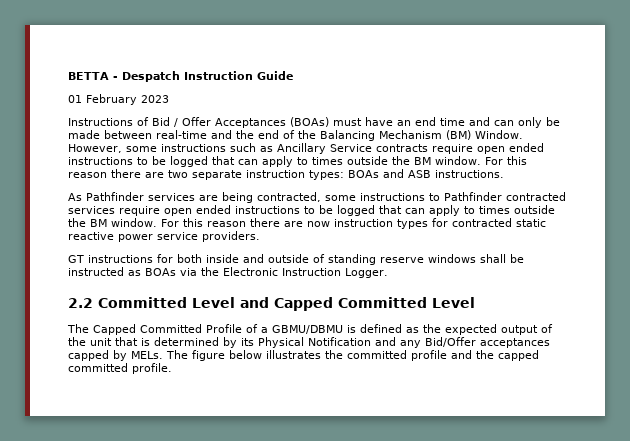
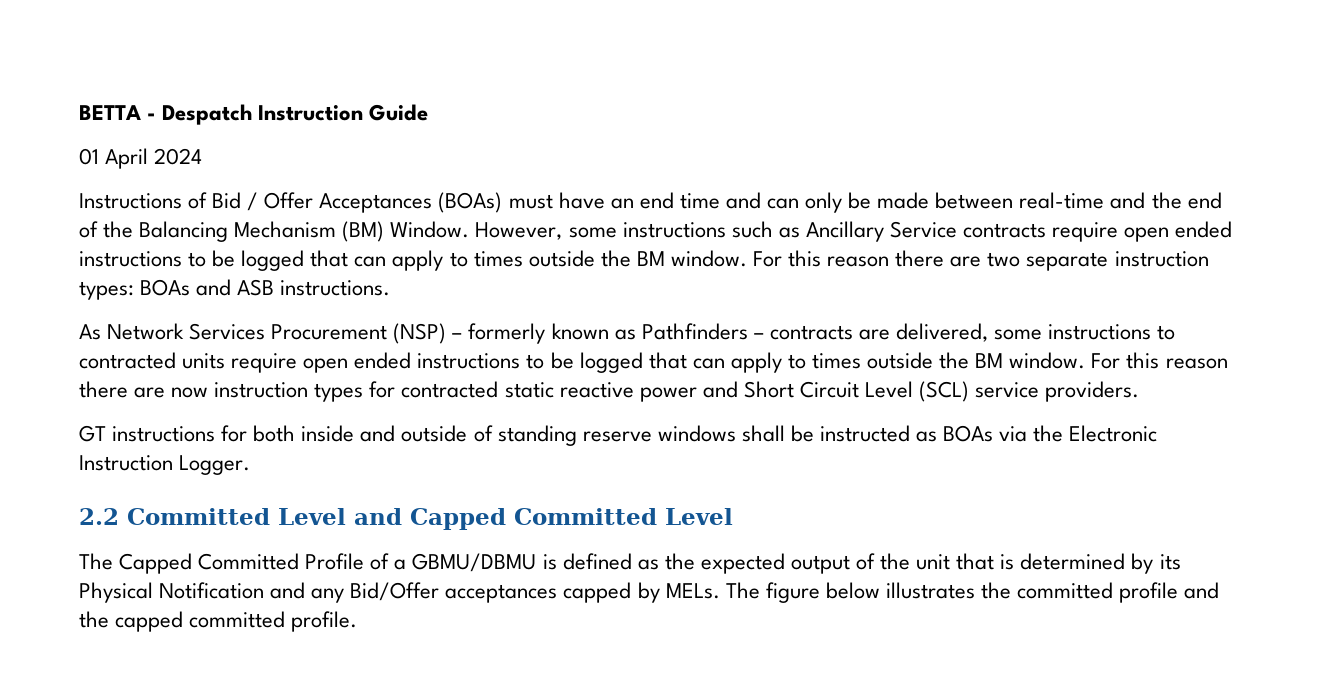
- 01 February 2023
+ 01 April 2024
- As Pathfinder services are being contracted, some instructions to Pathfinder contracted services require open ended instructions to be logged that can apply to times outside the BM window.
+ As Network Services Procurement (NSP) – formerly known as Pathfinders – contracts are delivered, some instructions to contracted units require open ended instructions to be logged that can apply to times outside the BM window.
- For this reason there are now instruction types for contracted static reactive power service providers.
+ For this reason there are now instruction types for contracted static reactive power and Short Circuit Level (SCL) service providers.

